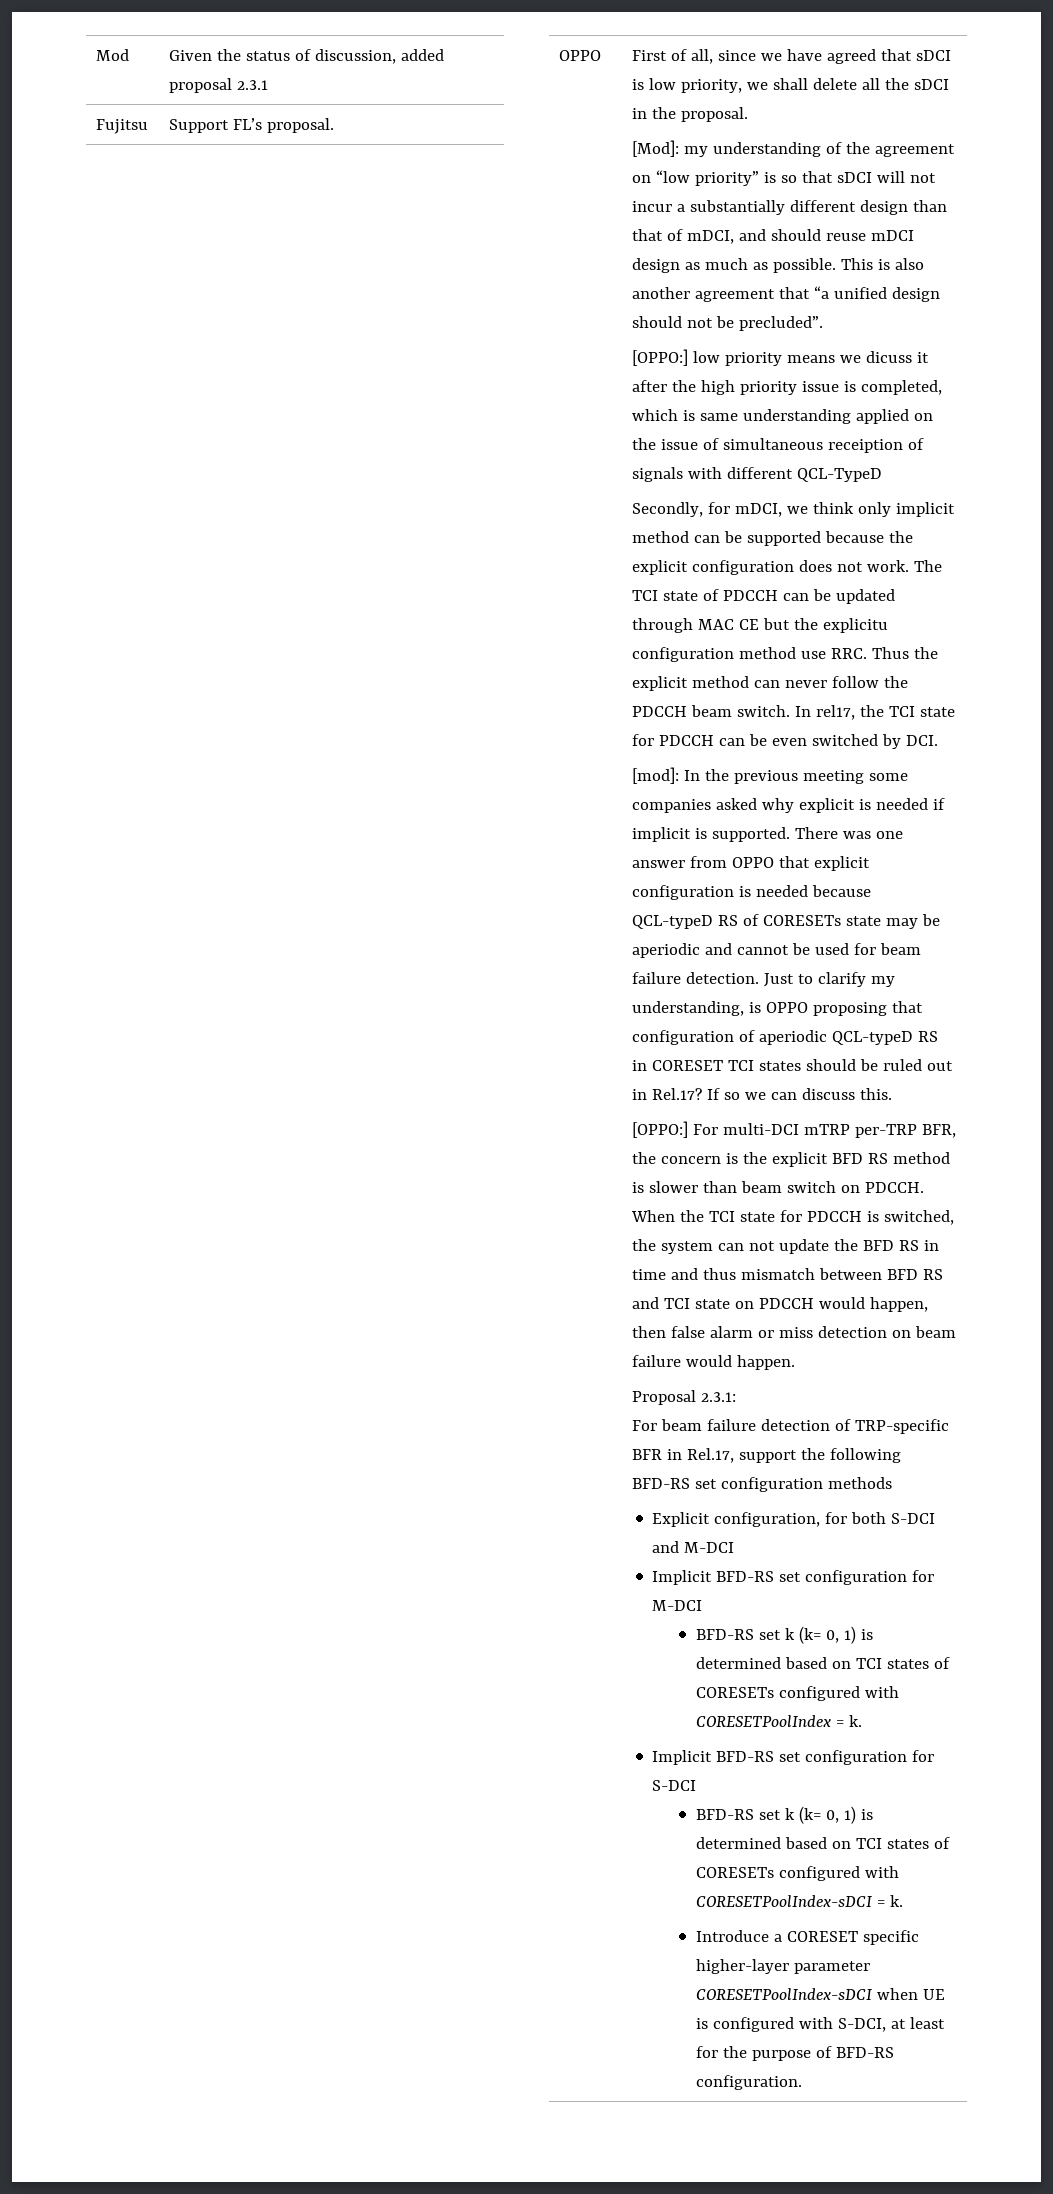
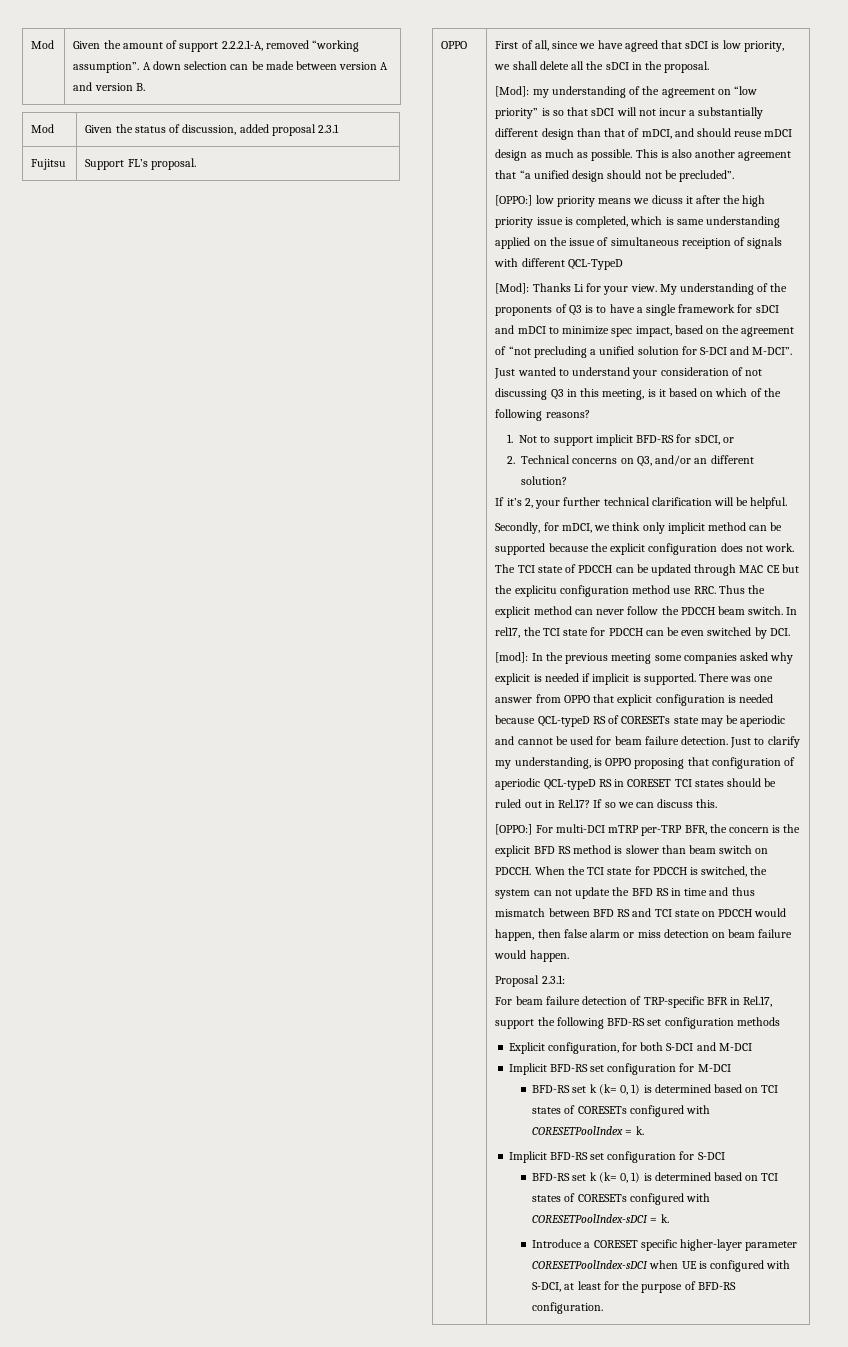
+ Mod | Given the amount of support 2.2.2.1-A, removed “working assumption”. A down selection can be made between version A and version B.
+ [Mod]: Thanks Li for your view. My understanding of the proponents of Q3 is to have a single framework for sDCI and mDCI to minimize spec impact, based on the agreement of “not precluding a unified solution for S-DCI and M-DCI”. Just wanted to understand your consideration of not discussing Q3 in this meeting, is it based on which of the following reasons?
+ 1. Not to support implicit BFD-RS for sDCI, or
+ 2. Technical concerns on Q3, and/or an different solution?
+ If it’s 2, your further technical clarification will be helpful.

